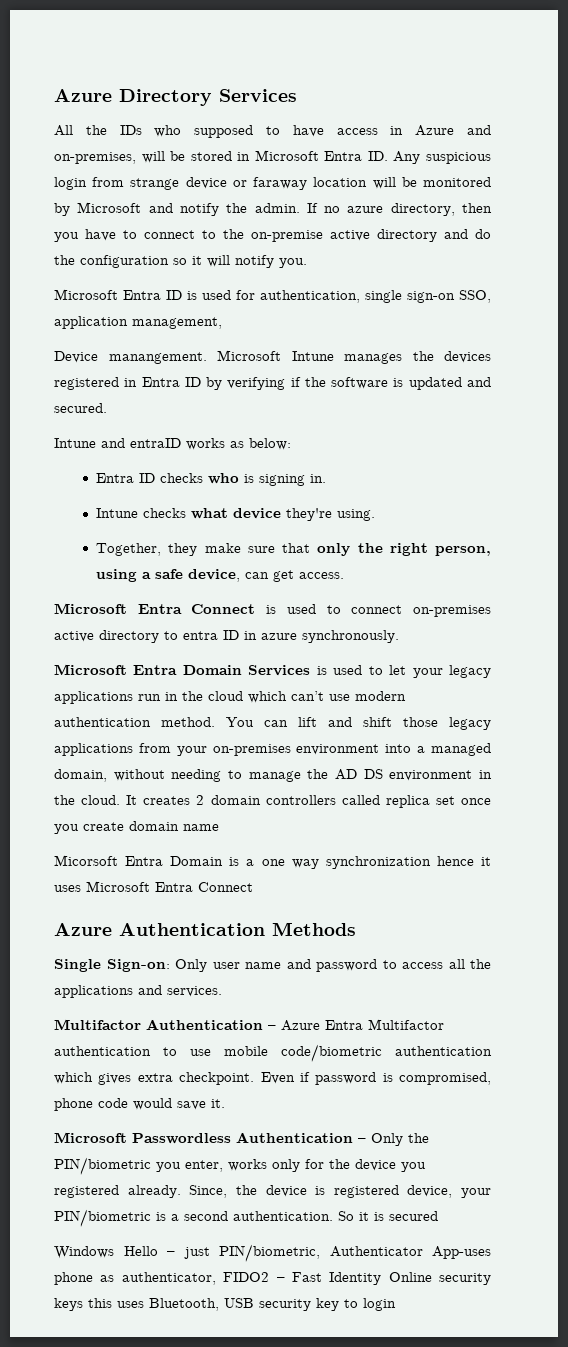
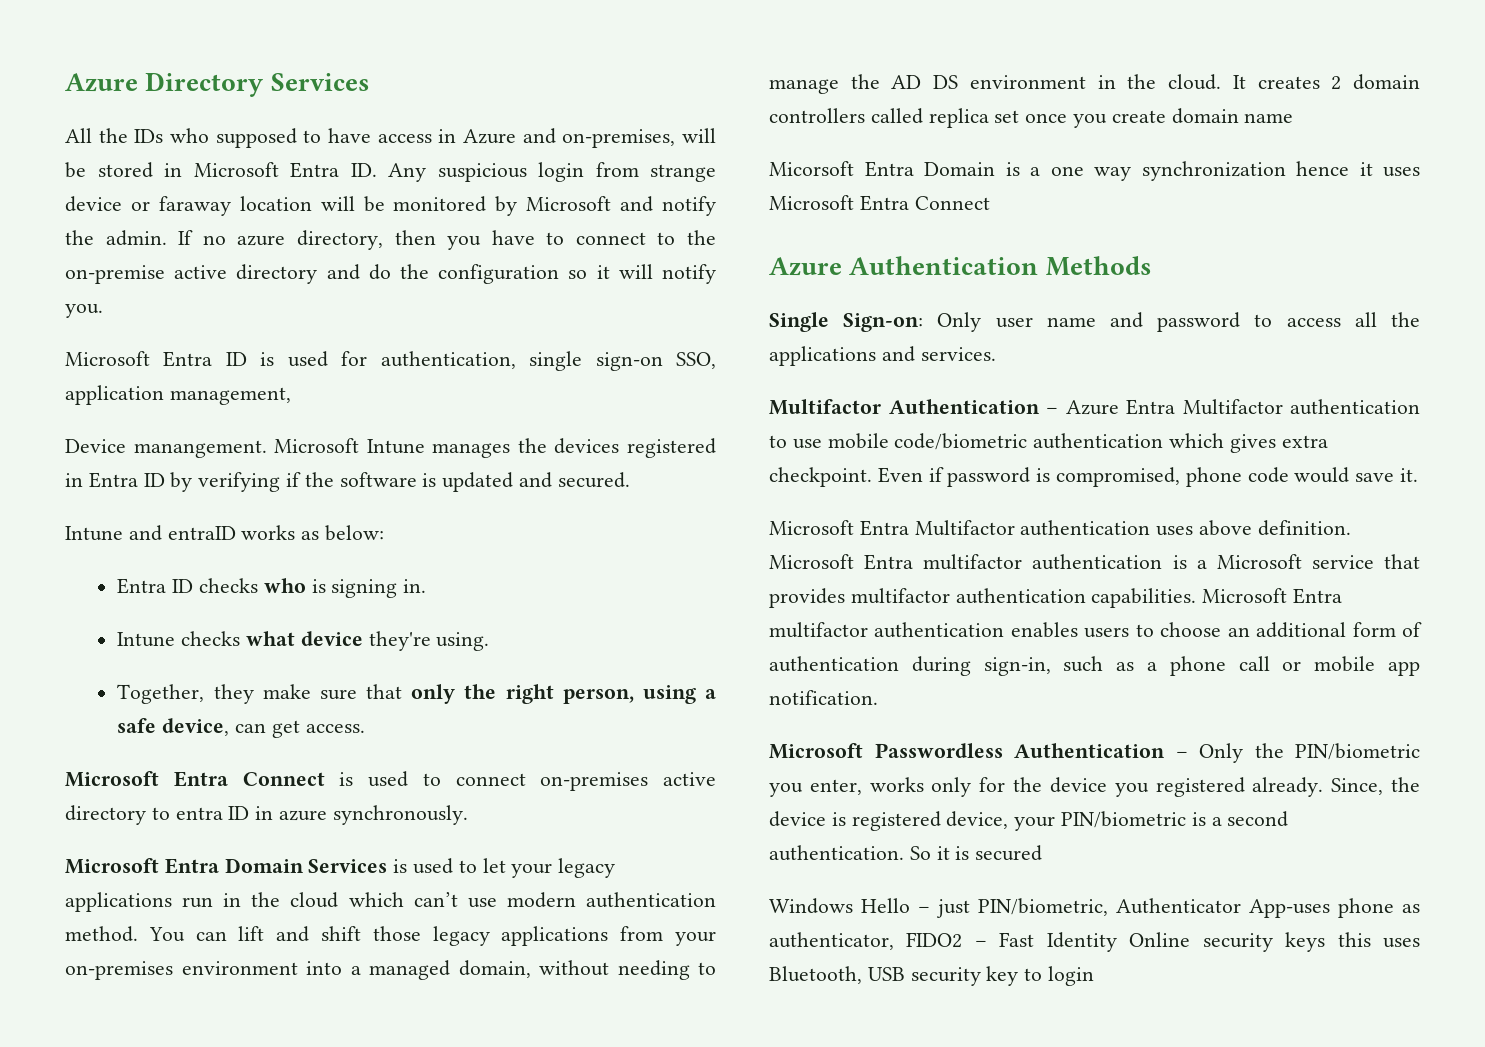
+ Microsoft Entra Multifactor authentication uses above definition. Microsoft Entra multifactor authentication is a Microsoft service that provides multifactor authentication capabilities. Microsoft Entra multifactor authentication enables users to choose an additional form of authentication during sign-in, such as a phone call or mobile app notification.

